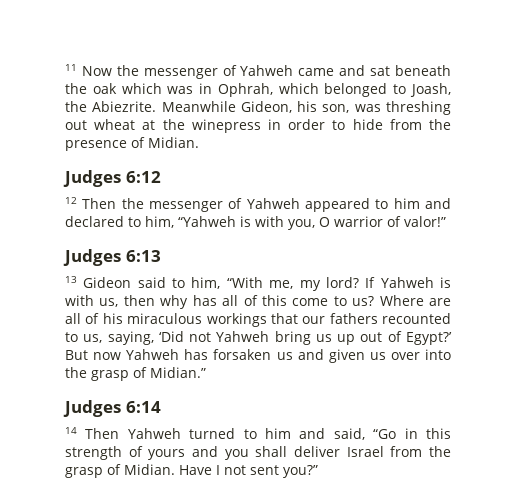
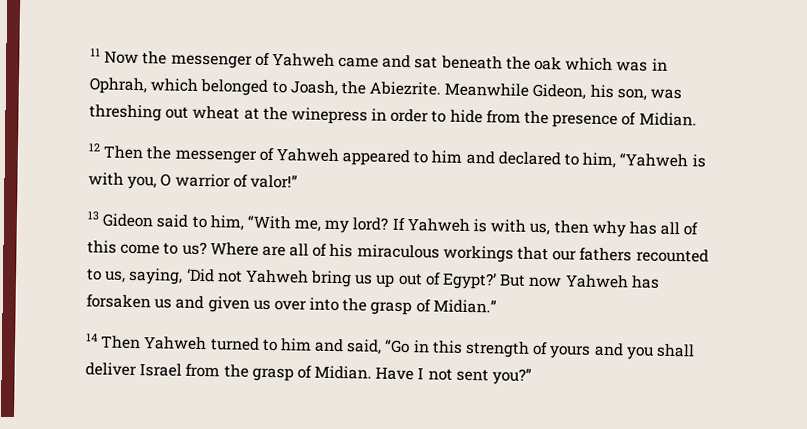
- Judges 6:12
- Judges 6:13
- Judges 6:14

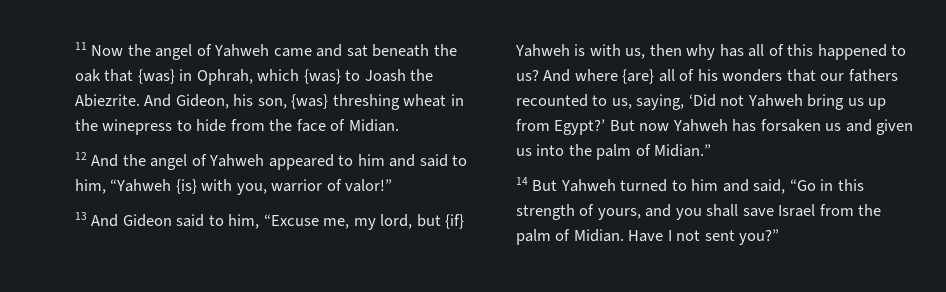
- 11 Now the messenger of Yahweh came and sat beneath the oak which was in Ophrah, which belonged to Joash, the Abiezrite.
+ 11 Now the angel of Yahweh came and sat beneath the oak that {was} in Ophrah, which {was} to Joash the Abiezrite.
- Meanwhile Gideon, his son, was threshing out wheat at the winepress in order to hide from the presence of Midian.
+ And Gideon, his son, {was} threshing wheat in the winepress to hide from the face of Midian.
- 12 Then the messenger of Yahweh appeared to him and declared to him, “Yahweh is with you, O warrior of valor!”
+ 12 And the angel of Yahweh appeared to him and said to him, “Yahweh {is} with you, warrior of valor!”
- 13 Gideon said to him, “With me, my lord? If Yahweh is with us, then why has all of this come to us?
+ 13 And Gideon said to him, “Excuse me, my lord, but {if} Yahweh is with us, then why has all of this happened to us?
- Where are all of his miraculous workings that our fathers recounted to us, saying, ‘Did not Yahweh bring us up out of Egypt?’
+ And where {are} all of his wonders that our fathers recounted to us, saying, ‘Did not Yahweh bring us up from Egypt?’
- But now Yahweh has forsaken us and given us over into the grasp of Midian.”
+ But now Yahweh has forsaken us and given us into the palm of Midian.”
- 14 Then Yahweh turned to him and said, “Go in this strength of yours and you shall deliver Israel from the grasp of Midian.
+ 14 But Yahweh turned to him and said, “Go in this strength of yours, and you shall save Israel from the palm of Midian.

